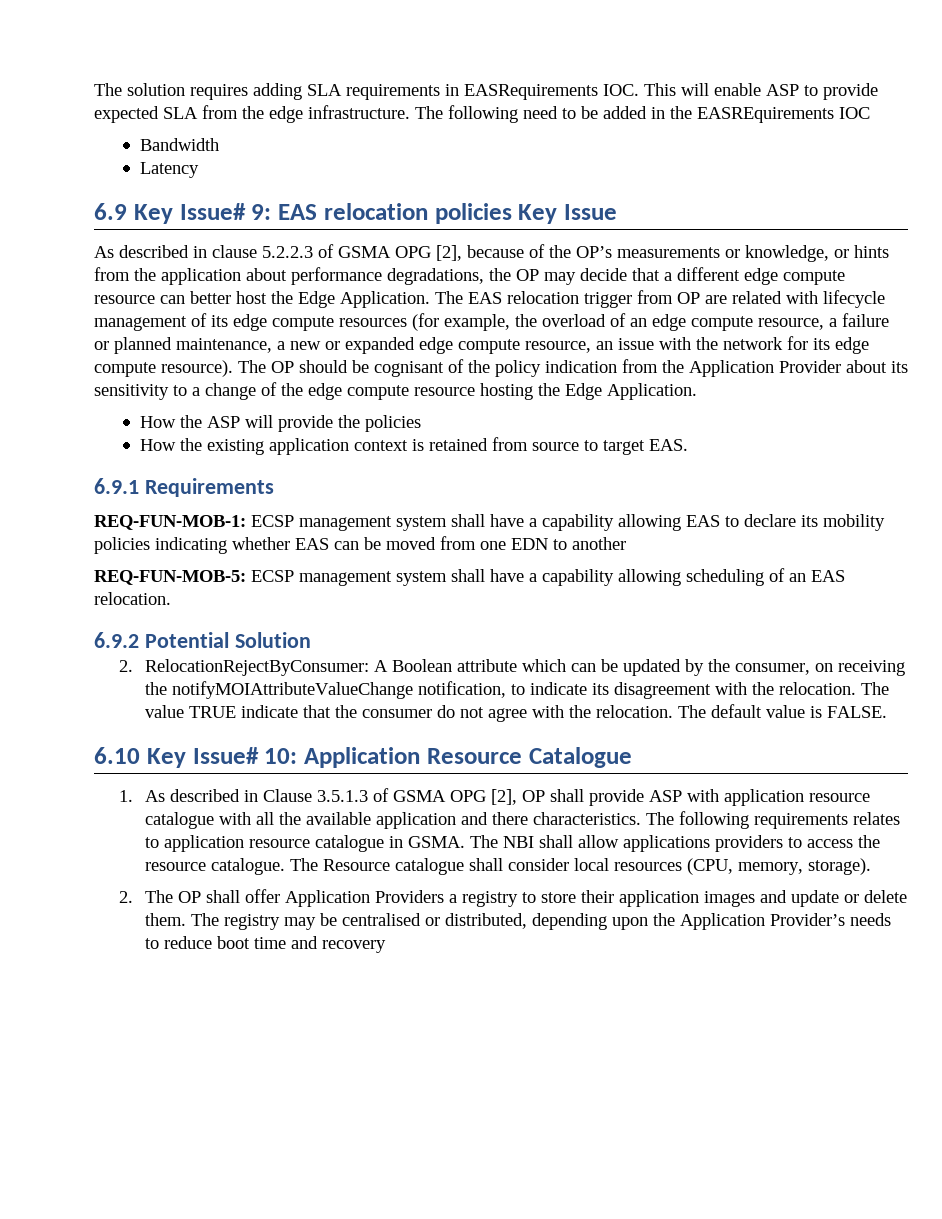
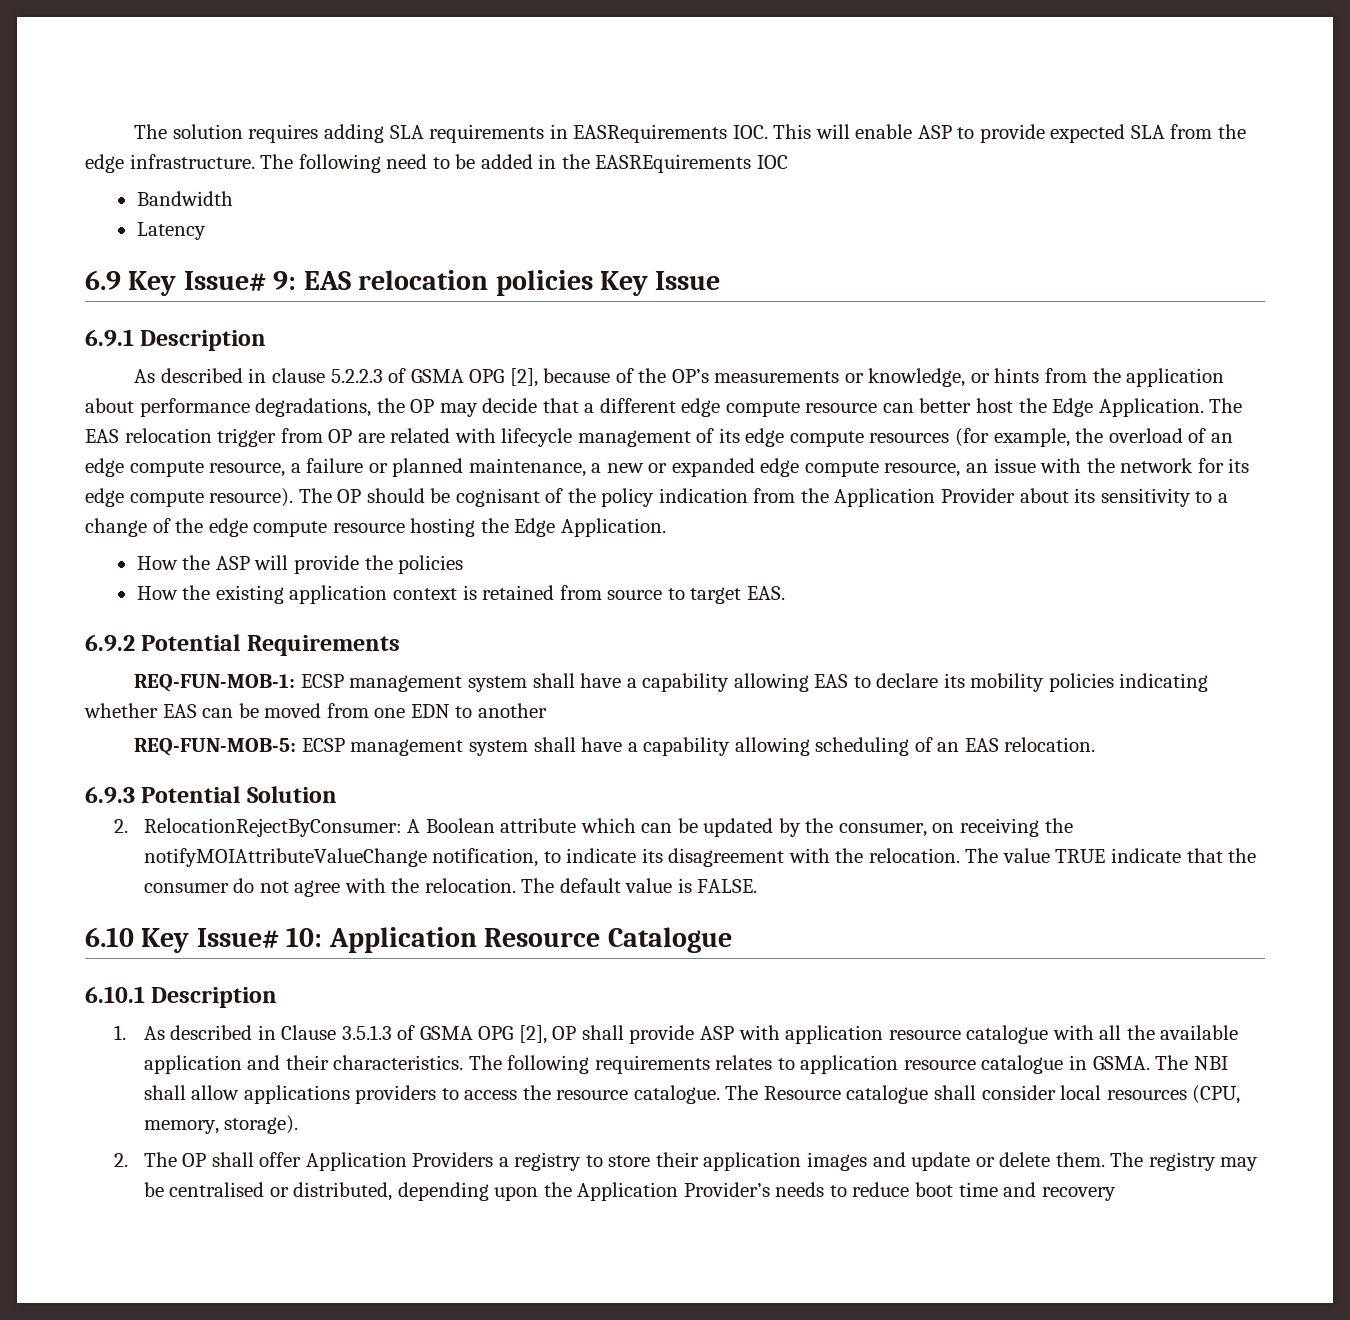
+ 6.9.1 Description
- 6.9.1 Requirements
+ 6.9.2 Potential Requirements
- 6.9.2 Potential Solution
+ 6.9.3 Potential Solution
+ 6.10.1 Description
- 1. As described in Clause 3.5.1.3 of GSMA OPG [2], OP shall provide ASP with application resource catalogue with all the available application and there characteristics.
+ 1. As described in Clause 3.5.1.3 of GSMA OPG [2], OP shall provide ASP with application resource catalogue with all the available application and their characteristics.

